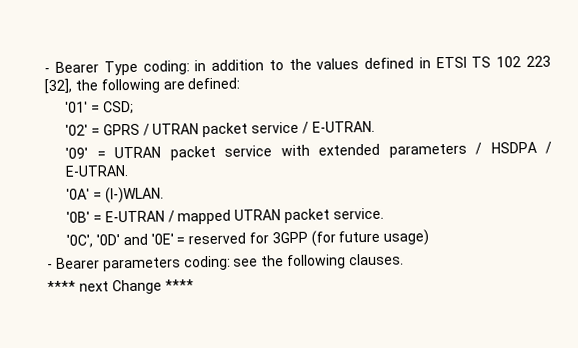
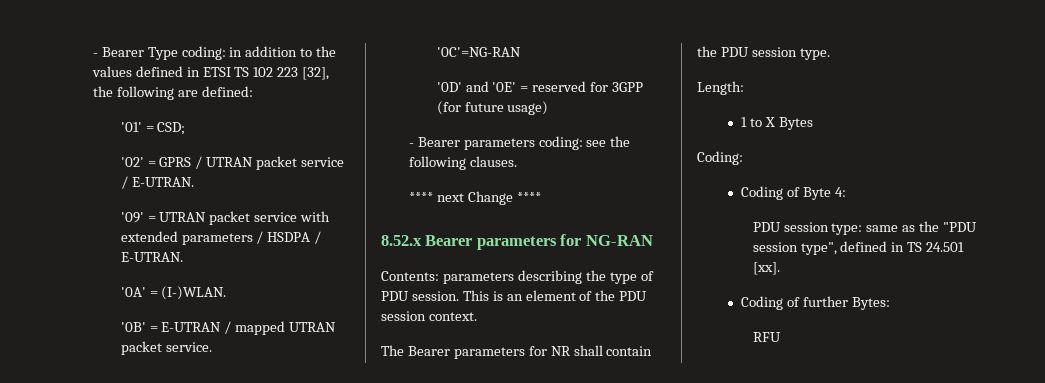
- '0C', '0D' and '0E' = reserved for 3GPP (for future usage)
+ '0C'=NG-RAN
+ '0D' and '0E' = reserved for 3GPP (for future usage)
+ 8.52.x Bearer parameters for NG-RAN
+ Contents: parameters describing the type of PDU session. This is an element of the PDU session context.
+ The Bearer parameters for NR shall contain the PDU session type.
+ Length:
+ 1 to X Bytes
+ Coding:
+ Coding of Byte 4:
+ PDU session type: same as the "PDU session type", defined in TS 24.501 [xx].
+ Coding of further Bytes:
+ RFU

